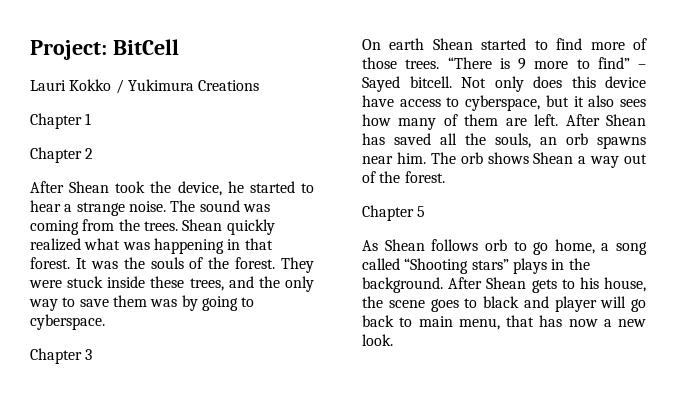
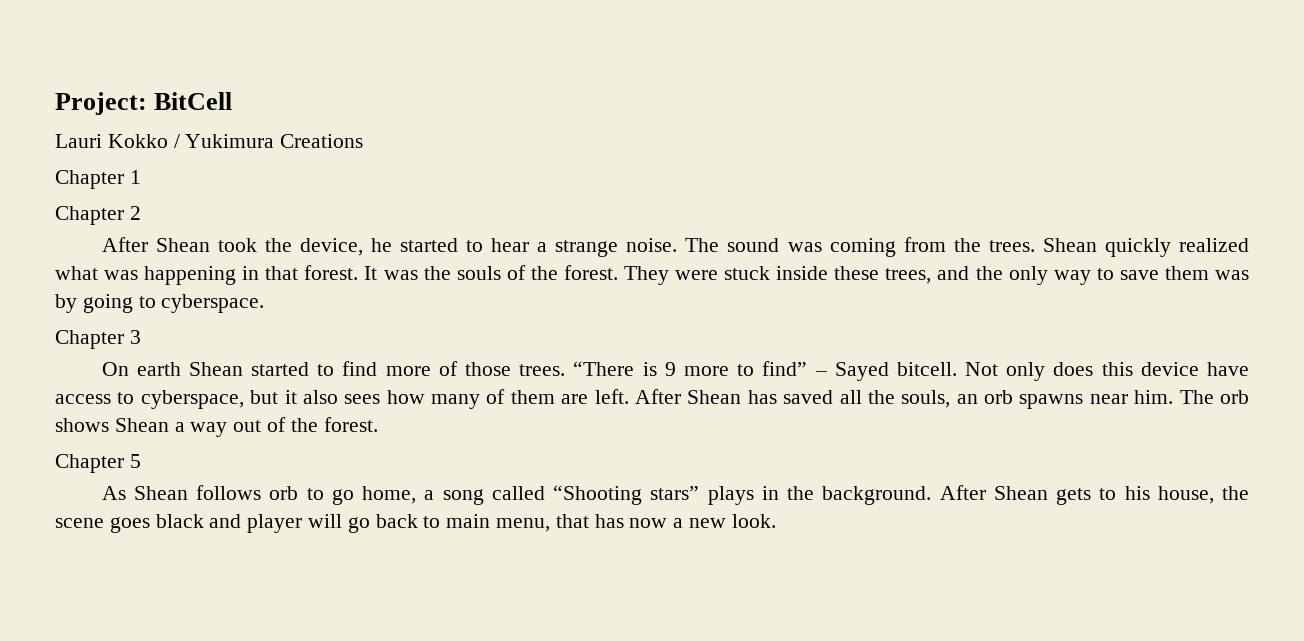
- After Shean gets to his house, the scene goes to black and player will go back to main menu, that has now a new look.
+ After Shean gets to his house, the scene goes black and player will go back to main menu, that has now a new look.

